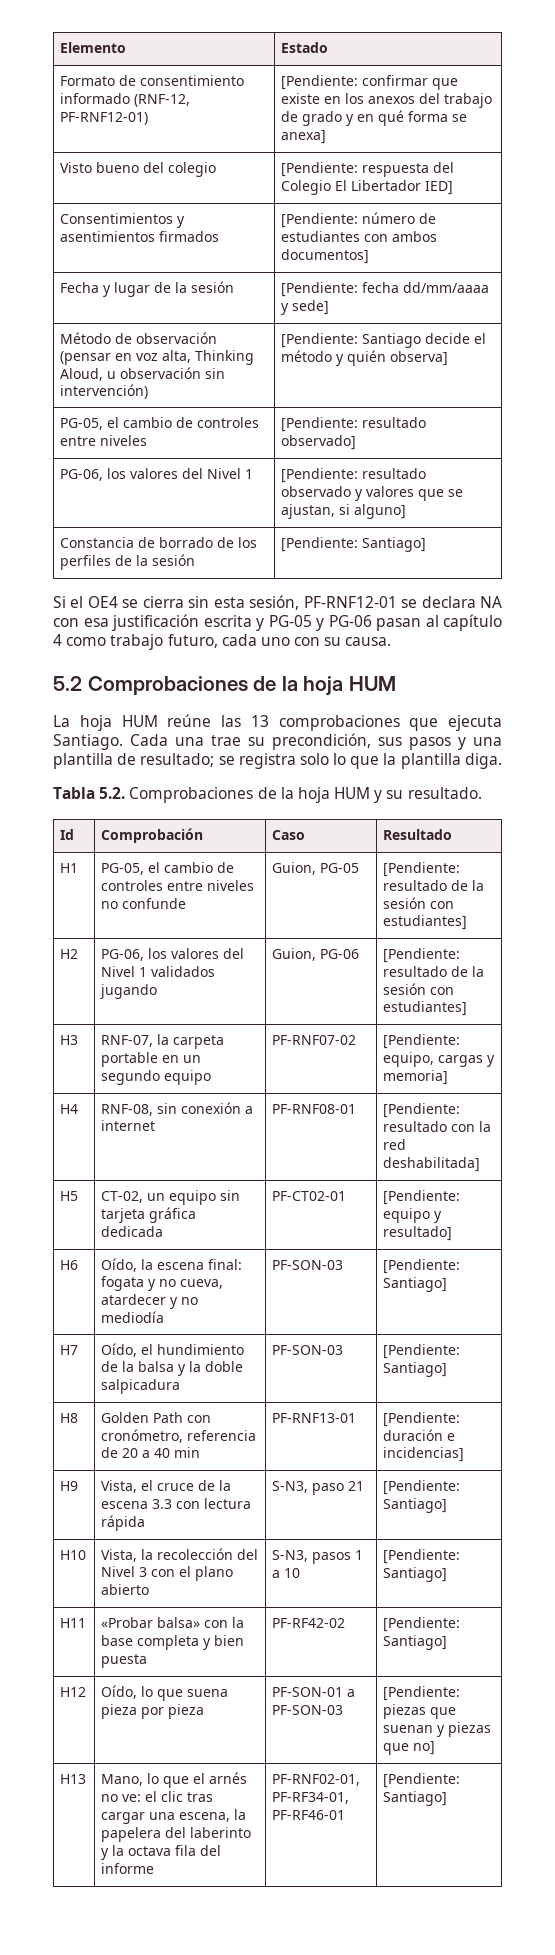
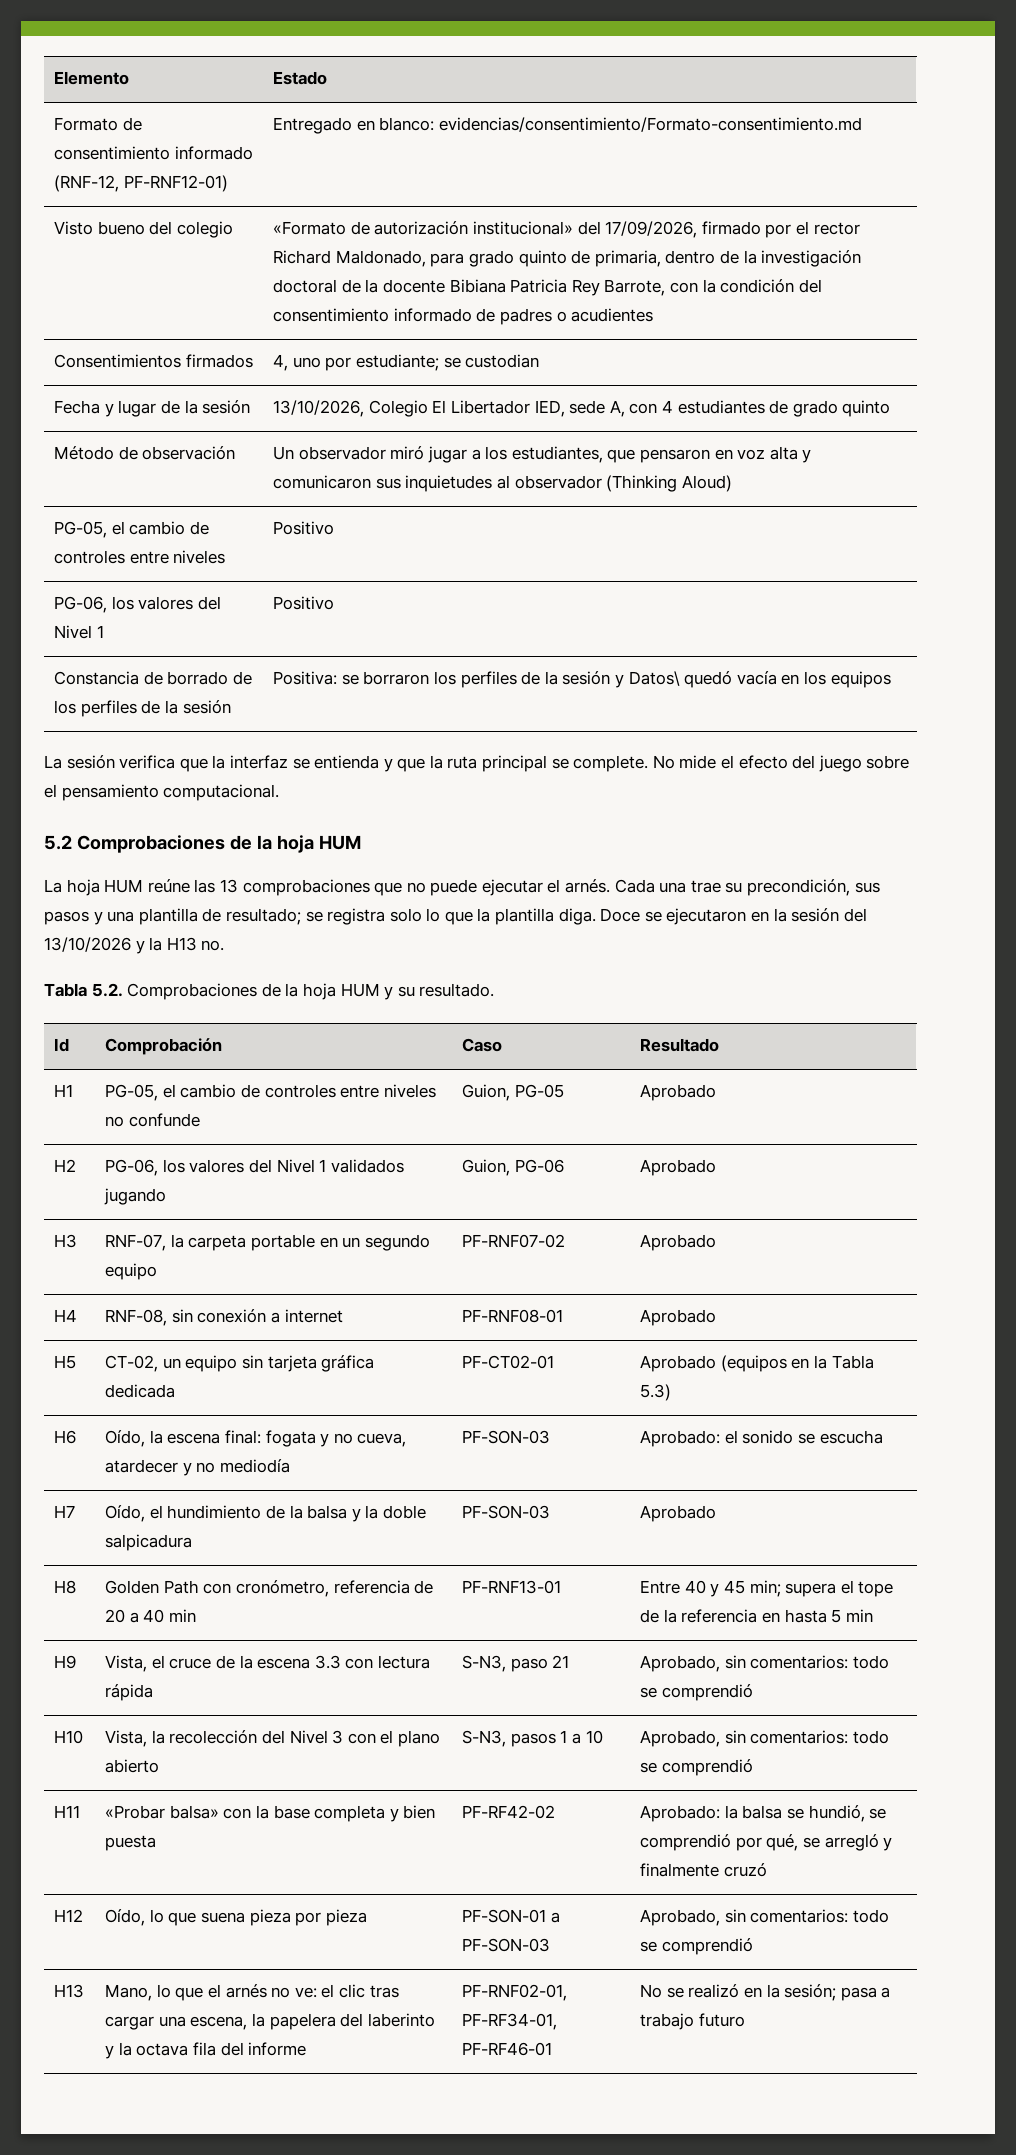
- Formato de consentimiento informado (RNF-12, PF-RNF12-01) | [Pendiente: confirmar que existe en los anexos del trabajo de grado y en qué forma se anexa]
- Visto bueno del colegio | [Pendiente: respuesta del Colegio El Libertador IED]
+ Formato de consentimiento informado (RNF-12, PF-RNF12-01) | Entregado en blanco: evidencias/consentimiento/Formato-consentimiento.md
+ Visto bueno del colegio | «Formato de autorización institucional» del 17/09/2026, firmado por el rector Richard Maldonado, para grado quinto de primaria, dentro de la investigación doctoral de la docente Bibiana Patricia Rey Barrote, con la condición del consentimiento informado de padres o acudientes
- Consentimientos y asentimientos firmados | [Pendiente: número de estudiantes con ambos documentos]
+ Consentimientos firmados | 4, uno por estudiante; se custodian
- Fecha y lugar de la sesión | [Pendiente: fecha dd/mm/aaaa y sede]
- Método de observación (pensar en voz alta, Thinking Aloud, u observación sin intervención) | [Pendiente: Santiago decide el método y quién observa]
+ Fecha y lugar de la sesión | 13/10/2026, Colegio El Libertador IED, sede A, con 4 estudiantes de grado quinto
+ Método de observación | Un observador miró jugar a los estudiantes, que pensaron en voz alta y comunicaron sus inquietudes al observador (Thinking Aloud)
- PG-05, el cambio de controles entre niveles | [Pendiente: resultado observado]
+ PG-05, el cambio de controles entre niveles | Positivo
- PG-06, los valores del Nivel 1 | [Pendiente: resultado observado y valores que se ajustan, si alguno]
+ PG-06, los valores del Nivel 1 | Positivo
- Constancia de borrado de los perfiles de la sesión | [Pendiente: Santiago]
- Si el OE4 se cierra sin esta sesión, PF-RNF12-01 se declara NA con esa justificación escrita y PG-05 y PG-06 pasan al capítulo 4 como trabajo futuro, cada uno con su causa.
+ Constancia de borrado de los perfiles de la sesión | Positiva: se borraron los perfiles de la sesión y Datos\ quedó vacía en los equipos
+ La sesión verifica que la interfaz se entienda y que la ruta principal se complete. No mide el efecto del juego sobre el pensamiento computacional.
- La hoja HUM reúne las 13 comprobaciones que ejecuta Santiago.
+ La hoja HUM reúne las 13 comprobaciones que no puede ejecutar el arnés.
+ Doce se ejecutaron en la sesión del 13/10/2026 y la H13 no.
- H1 | PG-05, el cambio de controles entre niveles no confunde | Guion, PG-05 | [Pendiente: resultado de la sesión con estudiantes]
+ H1 | PG-05, el cambio de controles entre niveles no confunde | Guion, PG-05 | Aprobado
- H2 | PG-06, los valores del Nivel 1 validados jugando | Guion, PG-06 | [Pendiente: resultado de la sesión con estudiantes]
+ H2 | PG-06, los valores del Nivel 1 validados jugando | Guion, PG-06 | Aprobado
- H3 | RNF-07, la carpeta portable en un segundo equipo | PF-RNF07-02 | [Pendiente: equipo, cargas y memoria]
+ H3 | RNF-07, la carpeta portable en un segundo equipo | PF-RNF07-02 | Aprobado
- H4 | RNF-08, sin conexión a internet | PF-RNF08-01 | [Pendiente: resultado con la red deshabilitada]
+ H4 | RNF-08, sin conexión a internet | PF-RNF08-01 | Aprobado
- H5 | CT-02, un equipo sin tarjeta gráfica dedicada | PF-CT02-01 | [Pendiente: equipo y resultado]
+ H5 | CT-02, un equipo sin tarjeta gráfica dedicada | PF-CT02-01 | Aprobado (equipos en la Tabla 5.3)
- H6 | Oído, la escena final: fogata y no cueva, atardecer y no mediodía | PF-SON-03 | [Pendiente: Santiago]
+ H6 | Oído, la escena final: fogata y no cueva, atardecer y no mediodía | PF-SON-03 | Aprobado: el sonido se escucha
- H7 | Oído, el hundimiento de la balsa y la doble salpicadura | PF-SON-03 | [Pendiente: Santiago]
+ H7 | Oído, el hundimiento de la balsa y la doble salpicadura | PF-SON-03 | Aprobado
- H8 | Golden Path con cronómetro, referencia de 20 a 40 min | PF-RNF13-01 | [Pendiente: duración e incidencias]
+ H8 | Golden Path con cronómetro, referencia de 20 a 40 min | PF-RNF13-01 | Entre 40 y 45 min; supera el tope de la referencia en hasta 5 min
- H9 | Vista, el cruce de la escena 3.3 con lectura rápida | S-N3, paso 21 | [Pendiente: Santiago]
+ H9 | Vista, el cruce de la escena 3.3 con lectura rápida | S-N3, paso 21 | Aprobado, sin comentarios: todo se comprendió
- H10 | Vista, la recolección del Nivel 3 con el plano abierto | S-N3, pasos 1 a 10 | [Pendiente: Santiago]
+ H10 | Vista, la recolección del Nivel 3 con el plano abierto | S-N3, pasos 1 a 10 | Aprobado, sin comentarios: todo se comprendió
- H11 | «Probar balsa» con la base completa y bien puesta | PF-RF42-02 | [Pendiente: Santiago]
+ H11 | «Probar balsa» con la base completa y bien puesta | PF-RF42-02 | Aprobado: la balsa se hundió, se comprendió por qué, se arregló y finalmente cruzó
- H12 | Oído, lo que suena pieza por pieza | PF-SON-01 a PF-SON-03 | [Pendiente: piezas que suenan y piezas que no]
+ H12 | Oído, lo que suena pieza por pieza | PF-SON-01 a PF-SON-03 | Aprobado, sin comentarios: todo se comprendió
- H13 | Mano, lo que el arnés no ve: el clic tras cargar una escena, la papelera del laberinto y la octava fila del informe | PF-RNF02-01, PF-RF34-01, PF-RF46-01 | [Pendiente: Santiago]
+ H13 | Mano, lo que el arnés no ve: el clic tras cargar una escena, la papelera del laberinto y la octava fila del informe | PF-RNF02-01, PF-RF34-01, PF-RF46-01 | No se realizó en la sesión; pasa a trabajo futuro

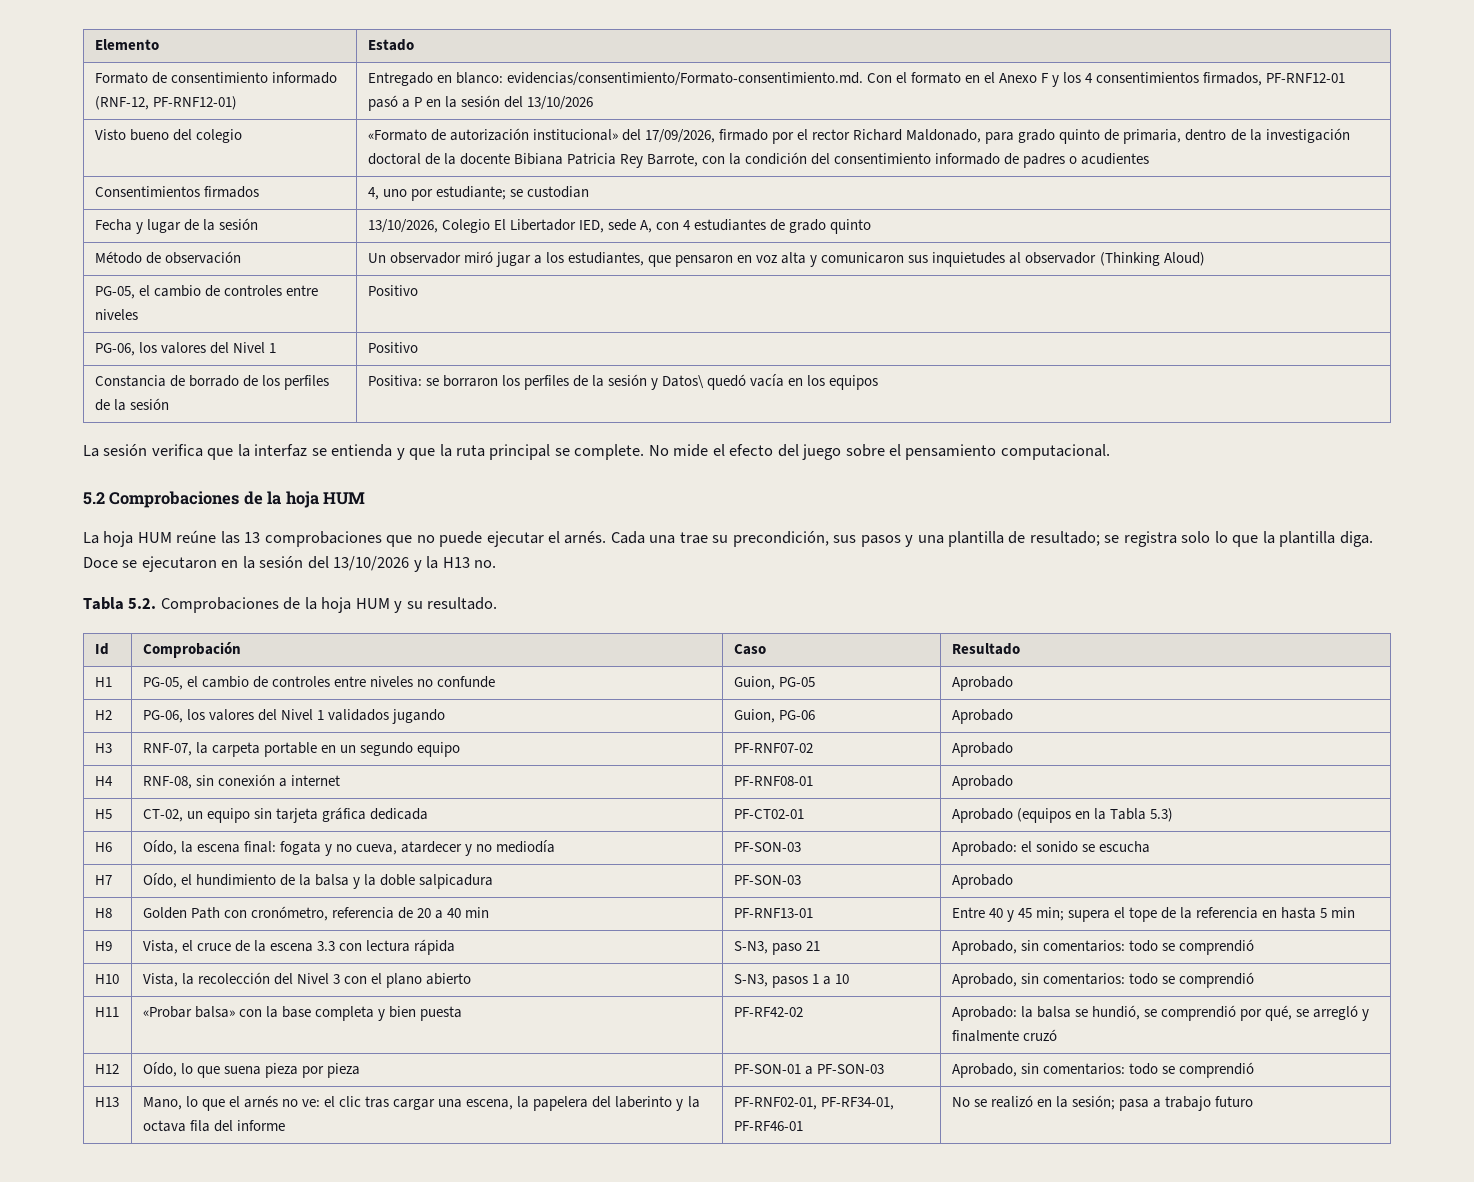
- Formato de consentimiento informado (RNF-12, PF-RNF12-01) | Entregado en blanco: evidencias/consentimiento/Formato-consentimiento.md
+ Formato de consentimiento informado (RNF-12, PF-RNF12-01) | Entregado en blanco: evidencias/consentimiento/Formato-consentimiento.md. Con el formato en el Anexo F y los 4 consentimientos firmados, PF-RNF12-01 pasó a P en la sesión del 13/10/2026

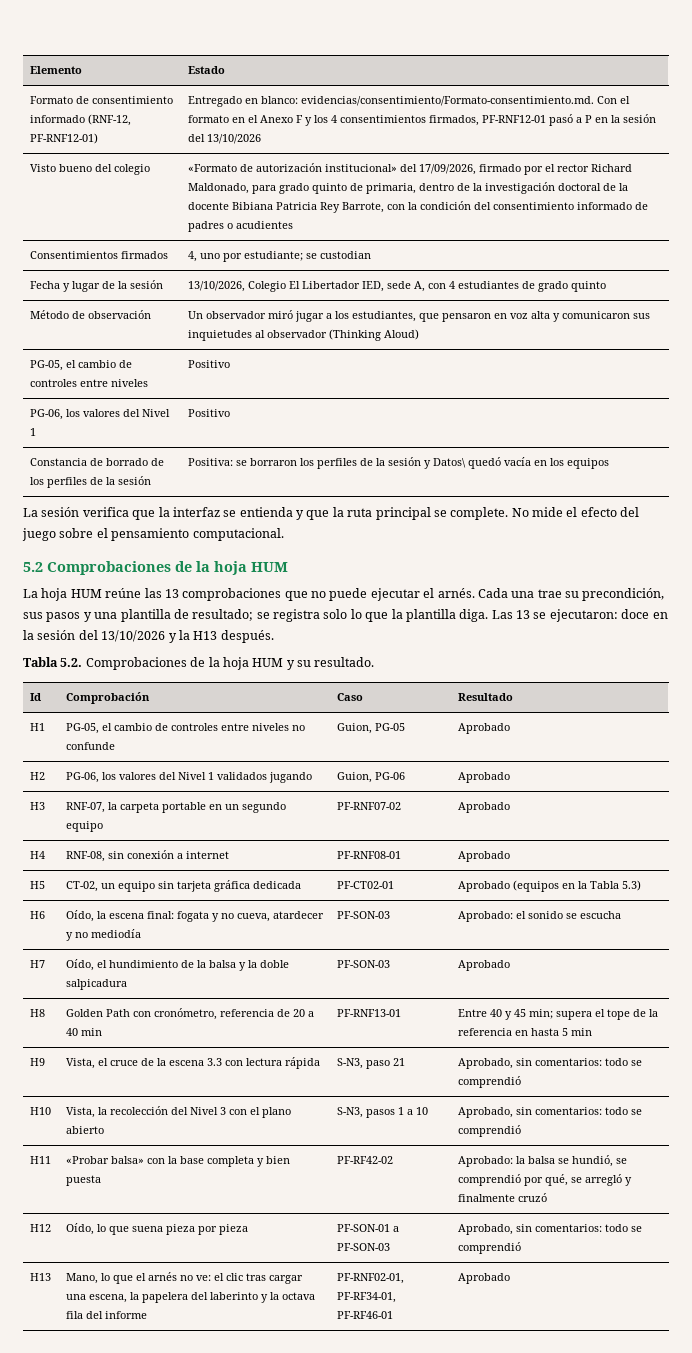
- Doce se ejecutaron en la sesión del 13/10/2026 y la H13 no.
+ Las 13 se ejecutaron: doce en la sesión del 13/10/2026 y la H13 después.
- H13 | Mano, lo que el arnés no ve: el clic tras cargar una escena, la papelera del laberinto y la octava fila del informe | PF-RNF02-01, PF-RF34-01, PF-RF46-01 | No se realizó en la sesión; pasa a trabajo futuro
+ H13 | Mano, lo que el arnés no ve: el clic tras cargar una escena, la papelera del laberinto y la octava fila del informe | PF-RNF02-01, PF-RF34-01, PF-RF46-01 | Aprobado

